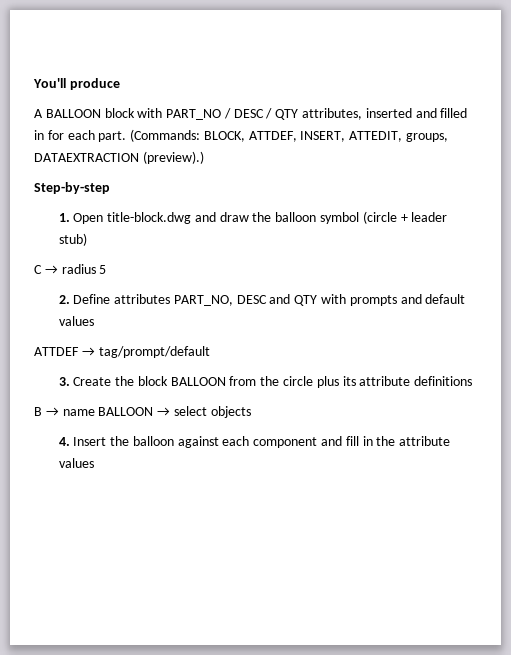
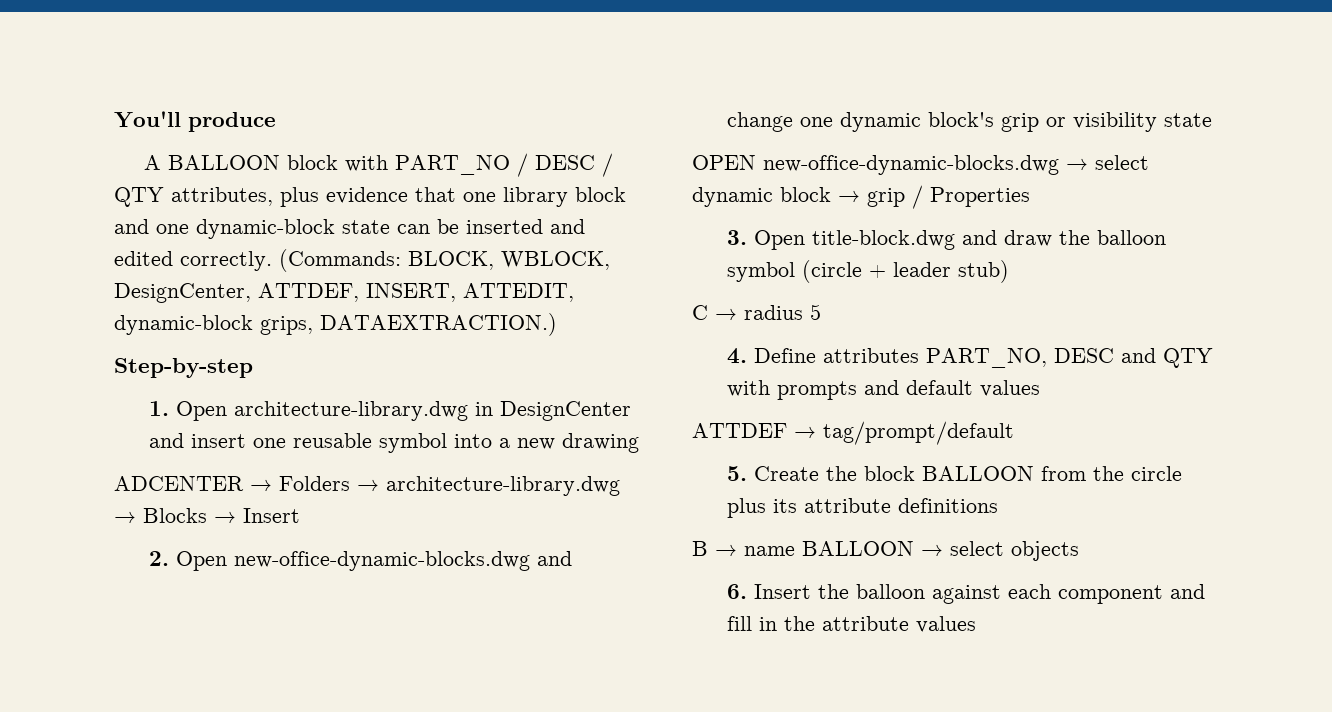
- A BALLOON block with PART_NO / DESC / QTY attributes, inserted and filled in for each part. (Commands: BLOCK, ATTDEF, INSERT, ATTEDIT, groups, DATAEXTRACTION (preview).)
+ A BALLOON block with PART_NO / DESC / QTY attributes, plus evidence that one library block and one dynamic-block state can be inserted and edited correctly. (Commands: BLOCK, WBLOCK, DesignCenter, ATTDEF, INSERT, ATTEDIT, dynamic-block grips, DATAEXTRACTION.)
  Step-by-step
- 1. Open title-block.dwg and draw the balloon symbol (circle + leader stub)
+ 1. Open architecture-library.dwg in DesignCenter and insert one reusable symbol into a new drawing
+ ADCENTER → Folders → architecture-library.dwg → Blocks → Insert
+ 2. Open new-office-dynamic-blocks.dwg and change one dynamic block's grip or visibility state
+ OPEN new-office-dynamic-blocks.dwg → select dynamic block → grip / Properties
+ 3. Open title-block.dwg and draw the balloon symbol (circle + leader stub)
- 2. Define attributes PART_NO, DESC and QTY with prompts and default values
+ 4. Define attributes PART_NO, DESC and QTY with prompts and default values
- 3. Create the block BALLOON from the circle plus its attribute definitions
+ 5. Create the block BALLOON from the circle plus its attribute definitions
- 4. Insert the balloon against each component and fill in the attribute values
+ 6. Insert the balloon against each component and fill in the attribute values

